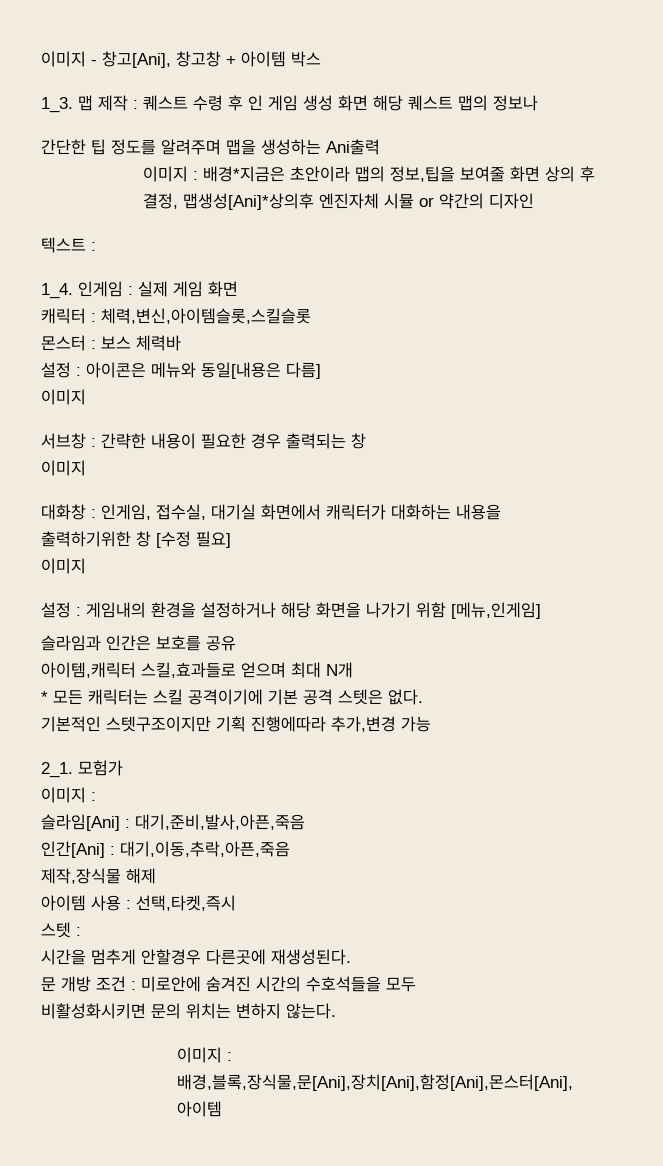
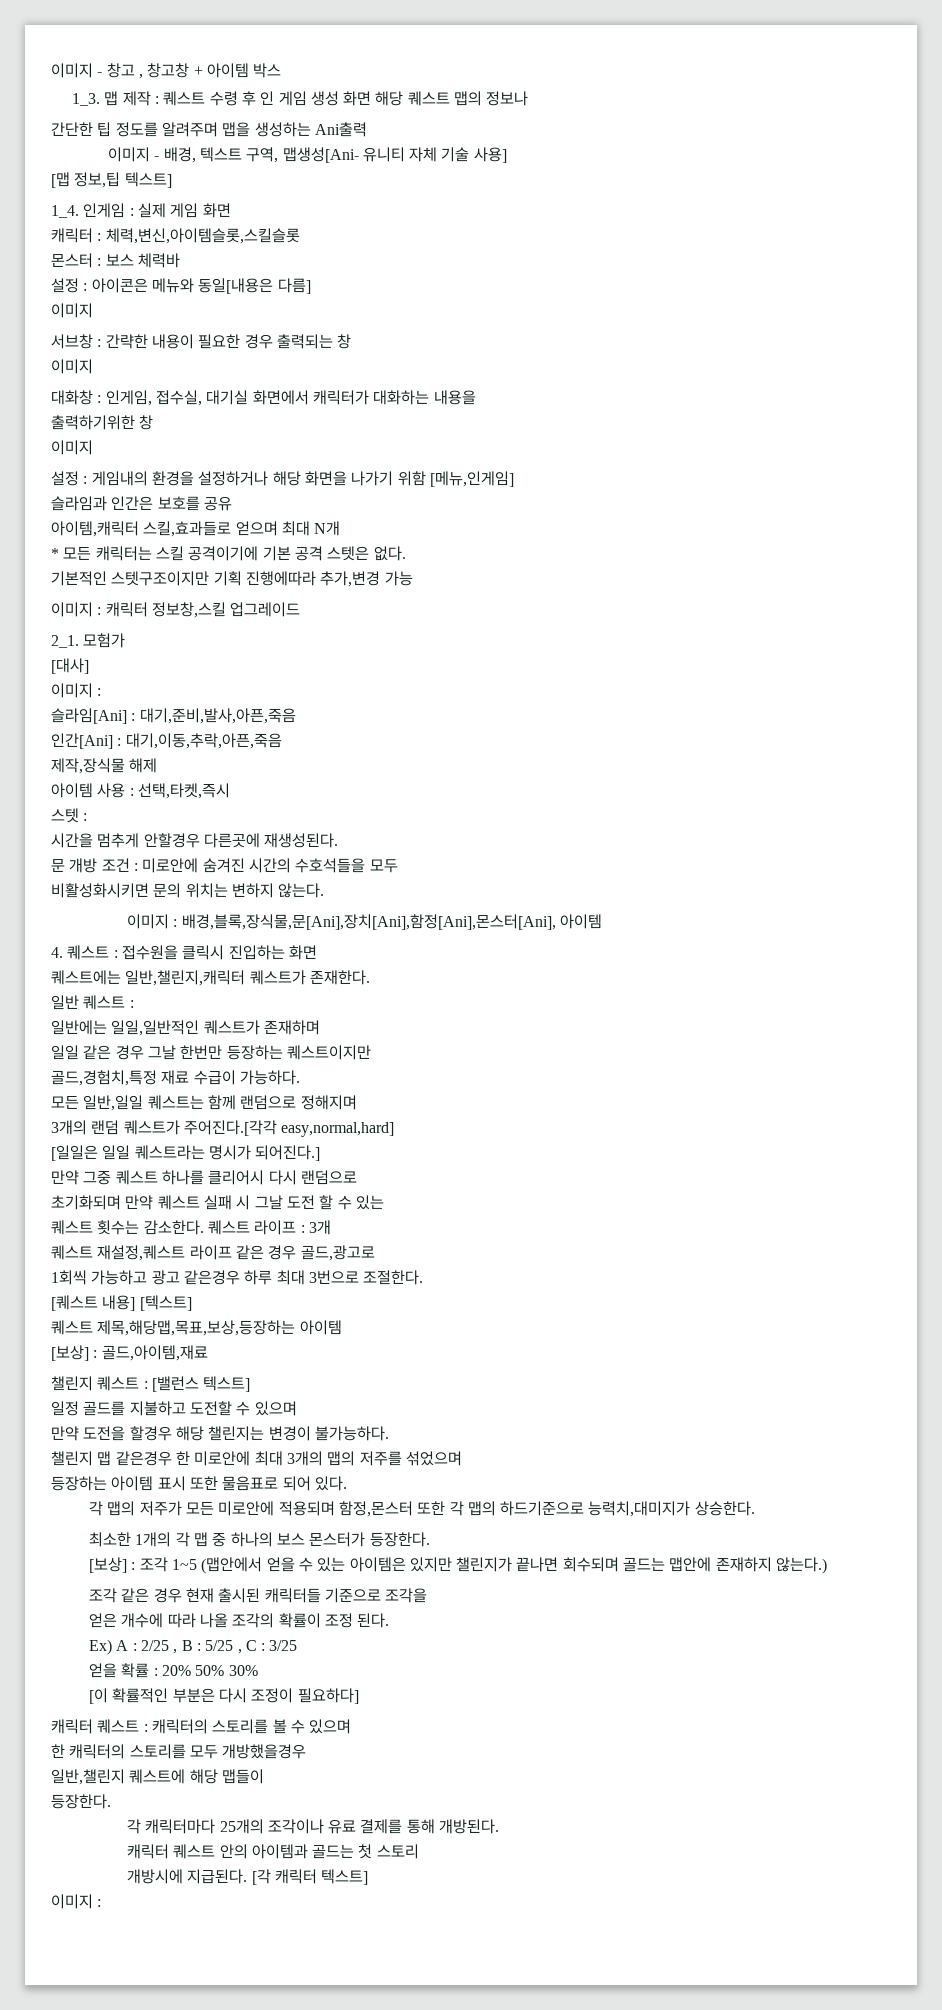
- 이미지 - 창고[Ani], 창고창 + 아이템 박스
+ 이미지 - 창고 , 창고창 + 아이템 박스
- 이미지 : 배경*지금은 초안이라 맵의 정보,팁을 보여줄 화면 상의 후 결정, 맵생성[Ani]*상의후 엔진자체 시뮬 or 약간의 디자인
- 텍스트 :
+ 이미지 - 배경, 텍스트 구역, 맵생성[Ani- 유니티 자체 기술 사용]
+ [맵 정보,팁 텍스트]
- 출력하기위한 창 [수정 필요]
+ 출력하기위한 창
+ 이미지 : 캐릭터 정보창,스킬 업그레이드
+ [대사]
+ 4. 퀘스트 : 접수원을 클릭시 진입하는 화면
+ 퀘스트에는 일반,챌린지,캐릭터 퀘스트가 존재한다.
+ 일반 퀘스트 :
+ 일반에는 일일,일반적인 퀘스트가 존재하며
+ 일일 같은 경우 그날 한번만 등장하는 퀘스트이지만
+ 골드,경험치,특정 재료 수급이 가능하다.
+ 모든 일반,일일 퀘스트는 함께 랜덤으로 정해지며
+ 3개의 랜덤 퀘스트가 주어진다.[각각 easy,normal,hard]
+ [일일은 일일 퀘스트라는 명시가 되어진다.]
+ 만약 그중 퀘스트 하나를 클리어시 다시 랜덤으로
+ 초기화되며 만약 퀘스트 실패 시 그날 도전 할 수 있는
+ 퀘스트 횟수는 감소한다. 퀘스트 라이프 : 3개
+ 퀘스트 재설정,퀘스트 라이프 같은 경우 골드,광고로
+ 1회씩 가능하고 광고 같은경우 하루 최대 3번으로 조절한다.
+ [퀘스트 내용] [텍스트]
+ 퀘스트 제목,해당맵,목표,보상,등장하는 아이템
+ [보상] : 골드,아이템,재료
+ 챌린지 퀘스트 : [밸런스 텍스트]
+ 일정 골드를 지불하고 도전할 수 있으며
+ 만약 도전을 할경우 해당 챌린지는 변경이 불가능하다.
+ 챌린지 맵 같은경우 한 미로안에 최대 3개의 맵의 저주를 섞었으며
+ 등장하는 아이템 표시 또한 물음표로 되어 있다.
+ 각 맵의 저주가 모든 미로안에 적용되며 함정,몬스터 또한 각 맵의 하드기준으로 능력치,대미지가 상승한다.
+ 최소한 1개의 각 맵 중 하나의 보스 몬스터가 등장한다.
+ [보상] : 조각 1~5 (맵안에서 얻을 수 있는 아이템은 있지만 챌린지가 끝나면 회수되며 골드는 맵안에 존재하지 않는다.)
+ 조각 같은 경우 현재 출시된 캐릭터들 기준으로 조각을
+ 얻은 개수에 따라 나올 조각의 확률이 조정 된다.
+ Ex) A : 2/25 , B : 5/25 , C : 3/25
+ 얻을 확률 : 20% 50% 30%
+ [이 확률적인 부분은 다시 조정이 필요하다]
+ 캐릭터 퀘스트 : 캐릭터의 스토리를 볼 수 있으며
+ 한 캐릭터의 스토리를 모두 개방했을경우
+ 일반,챌린지 퀘스트에 해당 맵들이
+ 등장한다.
+ 각 캐릭터마다 25개의 조각이나 유료 결제를 통해 개방된다.
+ 캐릭터 퀘스트 안의 아이템과 골드는 첫 스토리
+ 개방시에 지급된다. [각 캐릭터 텍스트]
+ 이미지 :

